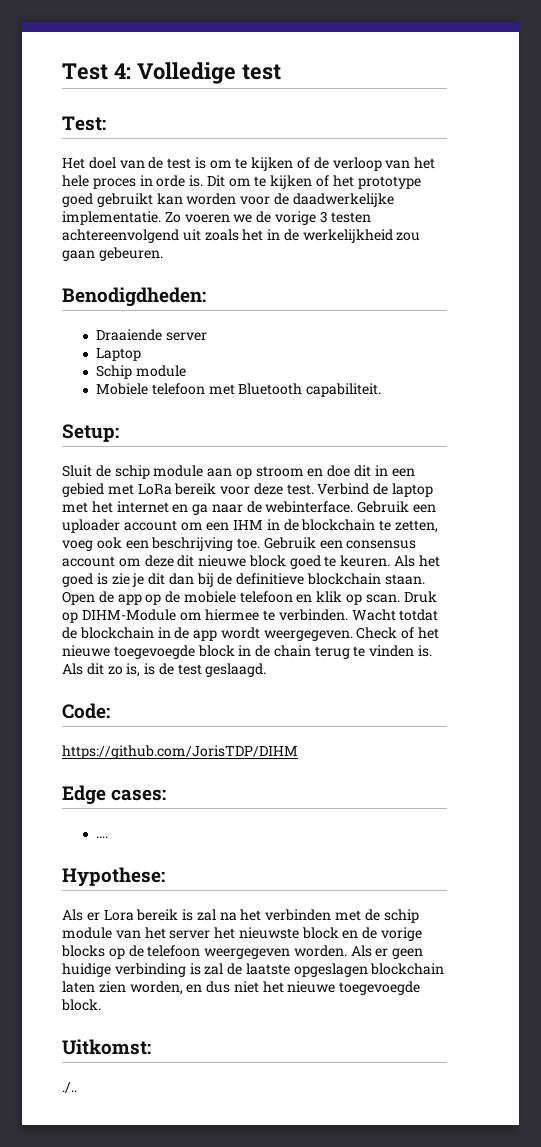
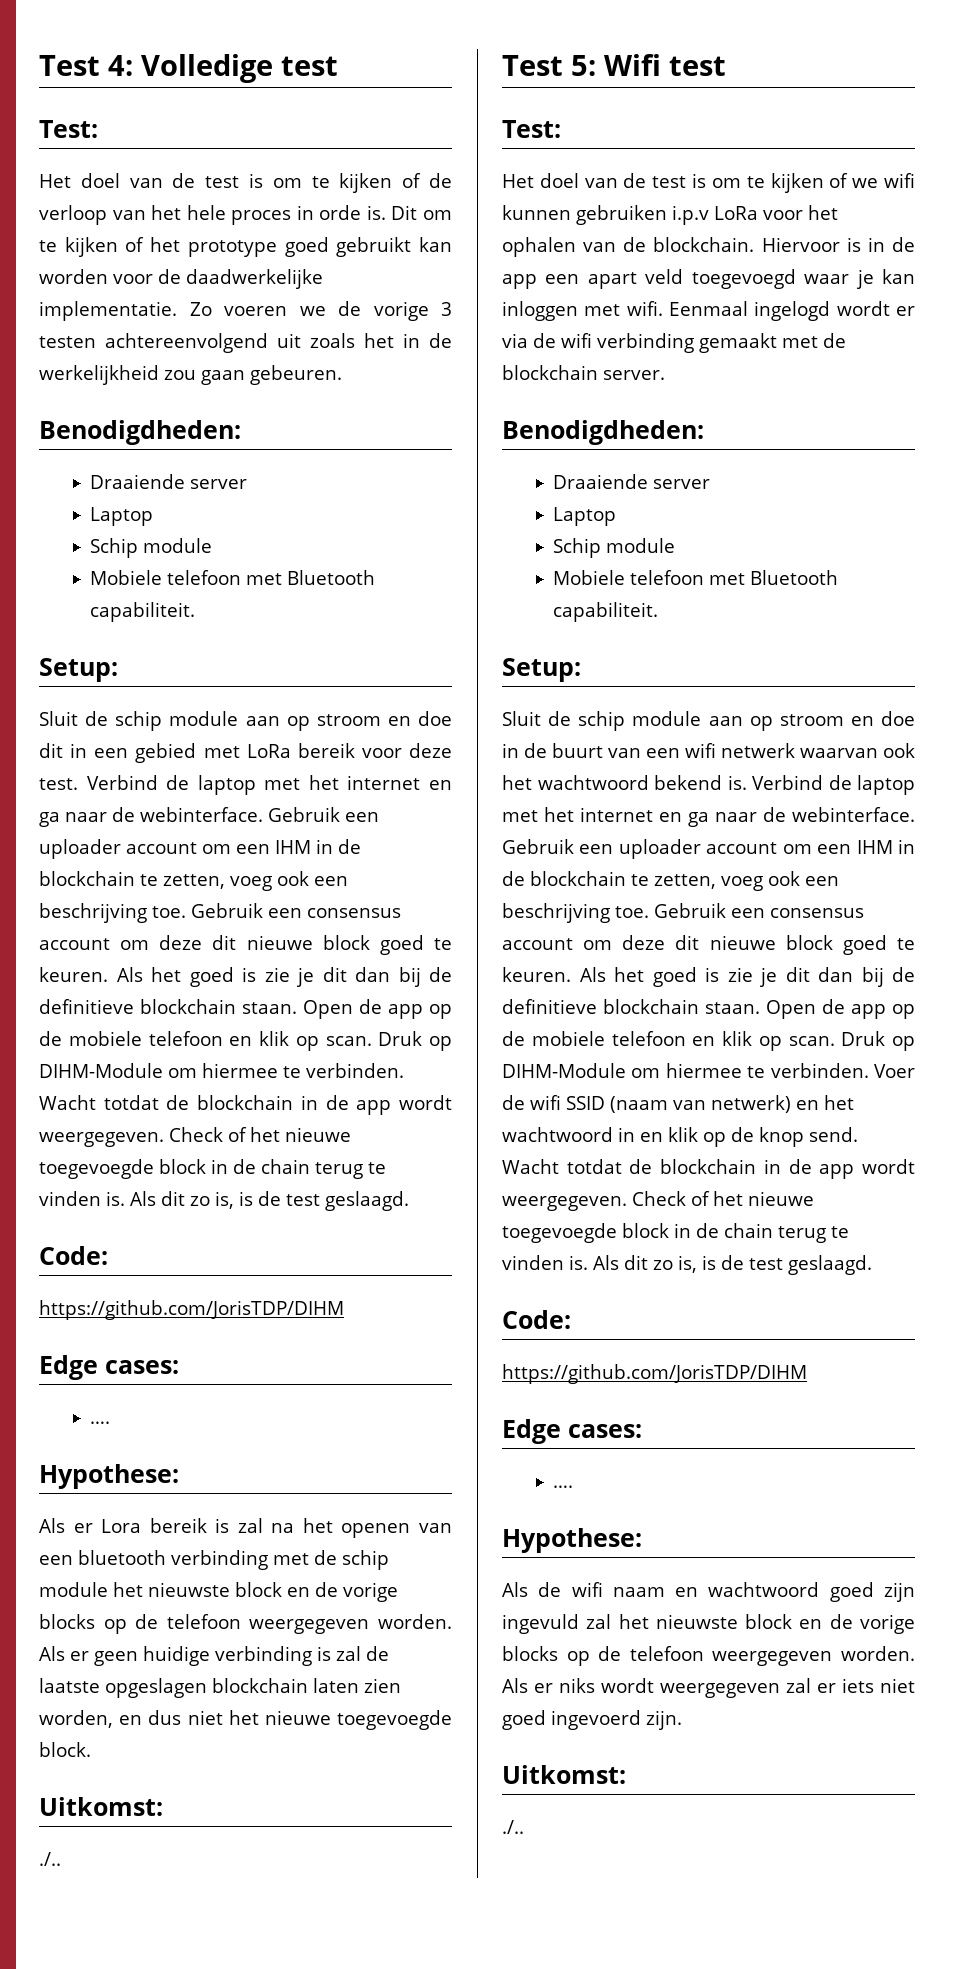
- Als er Lora bereik is zal na het verbinden met de schip module van het server het nieuwste block en de vorige blocks op de telefoon weergegeven worden.
+ Als er Lora bereik is zal na het openen van een bluetooth verbinding met de schip module het nieuwste block en de vorige blocks op de telefoon weergegeven worden.
+ Test 5: Wifi test
+ Test:
+ Het doel van de test is om te kijken of we wifi kunnen gebruiken i.p.v LoRa voor het ophalen van de blockchain. Hiervoor is in de app een apart veld toegevoegd waar je kan inloggen met wifi. Eenmaal ingelogd wordt er via de wifi verbinding gemaakt met de blockchain server.
+ Benodigdheden:
+ Draaiende server
+ Laptop
+ Schip module
+ Mobiele telefoon met Bluetooth capabiliteit.
+ Setup:
+ Sluit de schip module aan op stroom en doe in de buurt van een wifi netwerk waarvan ook het wachtwoord bekend is. Verbind de laptop met het internet en ga naar de webinterface. Gebruik een uploader account om een IHM in de blockchain te zetten, voeg ook een beschrijving toe. Gebruik een consensus account om deze dit nieuwe block goed te keuren. Als het goed is zie je dit dan bij de definitieve blockchain staan. Open de app op de mobiele telefoon en klik op scan. Druk op DIHM-Module om hiermee te verbinden. Voer de wifi SSID (naam van netwerk) en het wachtwoord in en klik op de knop send. Wacht totdat de blockchain in de app wordt weergegeven. Check of het nieuwe toegevoegde block in de chain terug te vinden is. Als dit zo is, is de test geslaagd.
+ Code:
+ https://github.com/JorisTDP/DIHM
+ Edge cases:
+ ….
+ Hypothese:
+ Als de wifi naam en wachtwoord goed zijn ingevuld zal het nieuwste block en de vorige blocks op de telefoon weergegeven worden. Als er niks wordt weergegeven zal er iets niet goed ingevoerd zijn.
+ Uitkomst:
+ ./..

